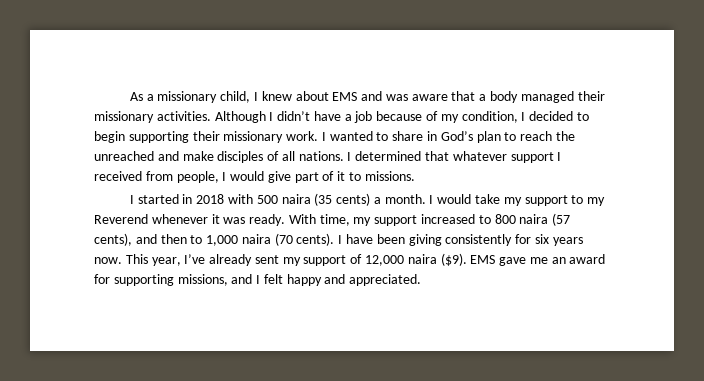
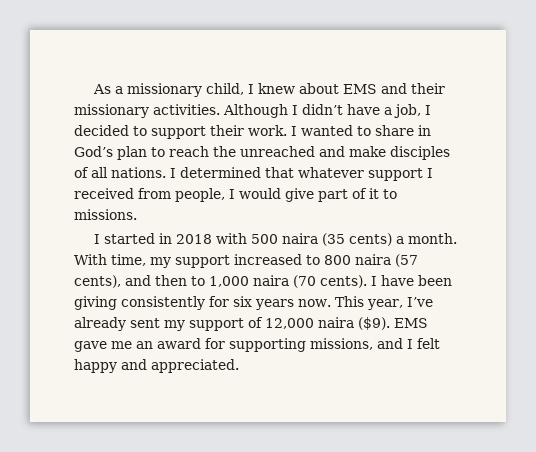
- As a missionary child, I knew about EMS and was aware that a body managed their missionary activities.
+ As a missionary child, I knew about EMS and their missionary activities.
- Although I didn’t have a job because of my condition, I decided to begin supporting their missionary work.
+ Although I didn’t have a job, I decided to support their work.
- I would take my support to my Reverend whenever it was ready.

